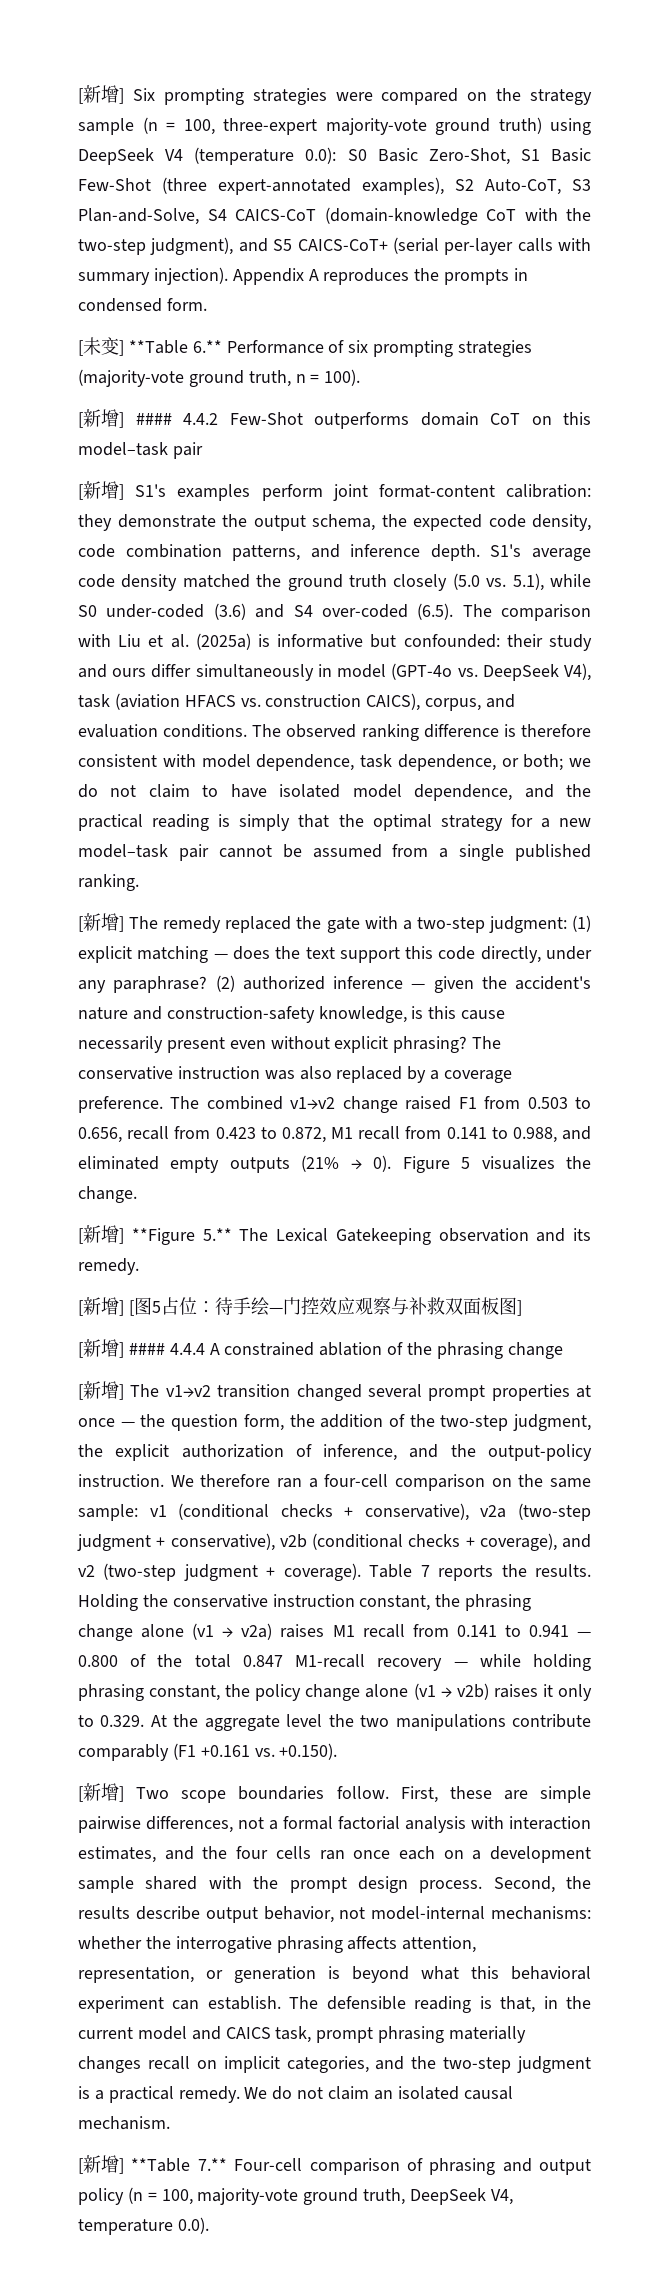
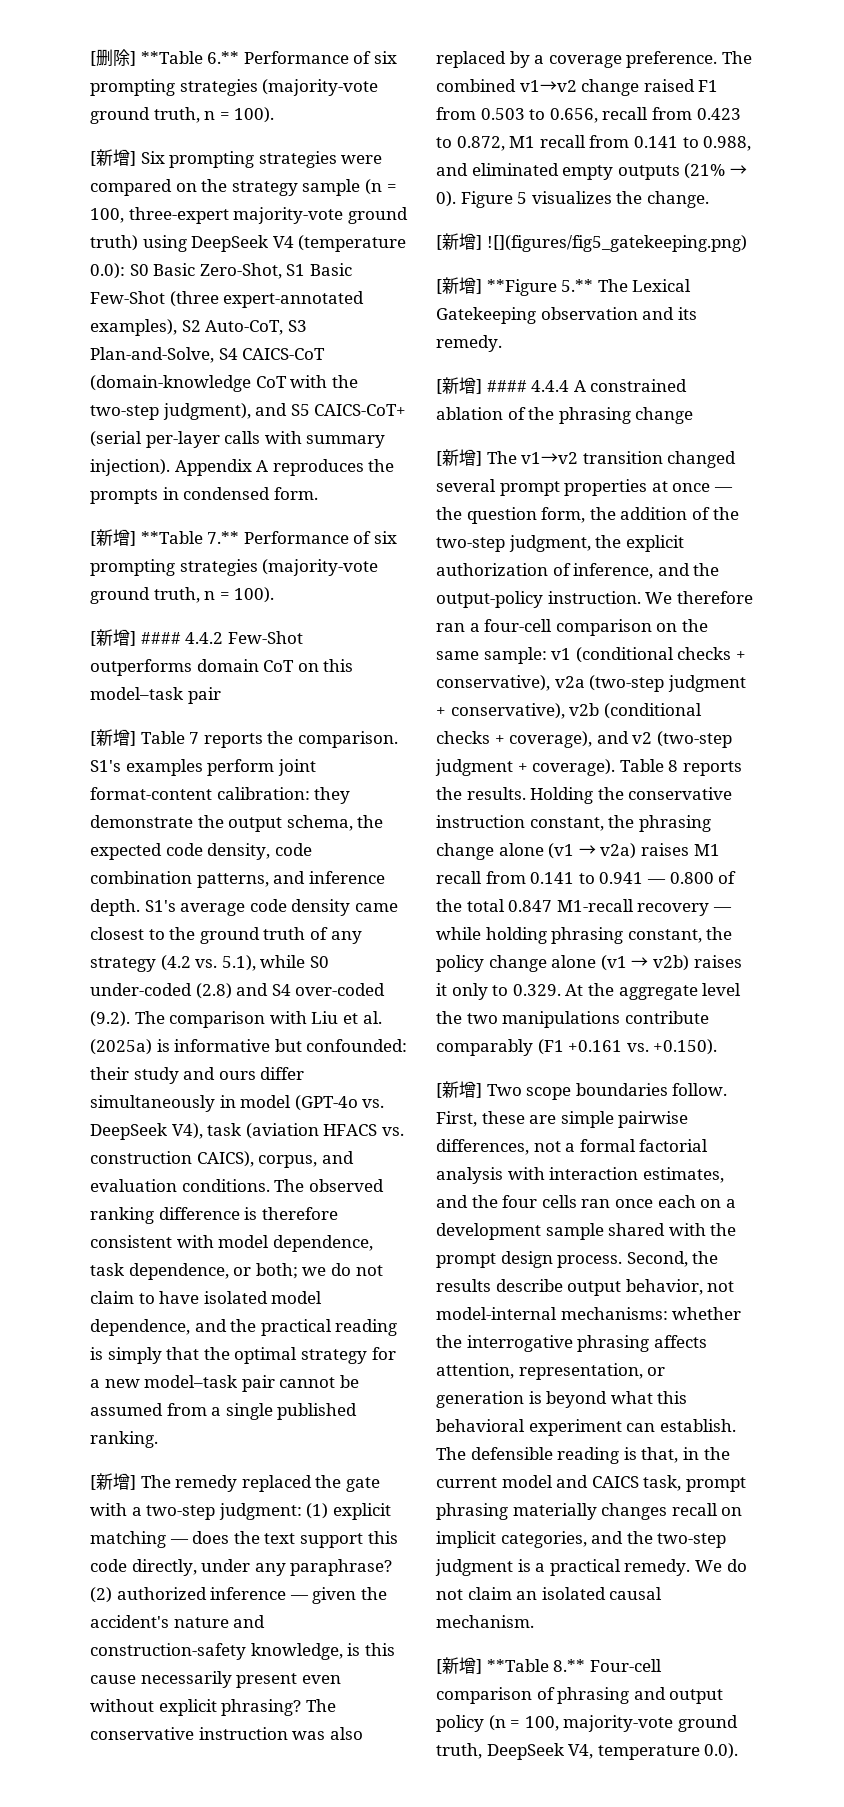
+ [删除] **Table 6.** Performance of six prompting strategies (majority-vote ground truth, n = 100).
- [未变] **Table 6.** Performance of six prompting strategies (majority-vote ground truth, n = 100).
+ [新增] **Table 7.** Performance of six prompting strategies (majority-vote ground truth, n = 100).
- [新增] S1's examples perform joint format-content calibration: they demonstrate the output schema, the expected code density, code combination patterns, and inference depth.
+ [新增] Table 7 reports the comparison. S1's examples perform joint format-content calibration: they demonstrate the output schema, the expected code density, code combination patterns, and inference depth.
- S1's average code density matched the ground truth closely (5.0 vs. 5.1), while S0 under-coded (3.6) and S4 over-coded (6.5). The comparison with Liu et al. (2025a) is informative but confounded: their study and ours differ simultaneously in model (GPT-4o vs. DeepSeek V4), task (aviation HFACS vs. construction CAICS), corpus, and evaluation conditions.
+ S1's average code density came closest to the ground truth of any strategy (4.2 vs. 5.1), while S0 under-coded (2.8) and S4 over-coded (9.2). The comparison with Liu et al. (2025a) is informative but confounded: their study and ours differ simultaneously in model (GPT-4o vs. DeepSeek V4), task (aviation HFACS vs. construction CAICS), corpus, and evaluation conditions.
+ [新增] ![](figures/fig5_gatekeeping.png)
- [新增] [图5占位：待手绘—门控效应观察与补救双面板图]
- Table 7 reports the results.
+ Table 8 reports the results.
- [新增] **Table 7.** Four-cell comparison of phrasing and output policy (n = 100, majority-vote ground truth, DeepSeek V4, temperature 0.0).
+ [新增] **Table 8.** Four-cell comparison of phrasing and output policy (n = 100, majority-vote ground truth, DeepSeek V4, temperature 0.0).

